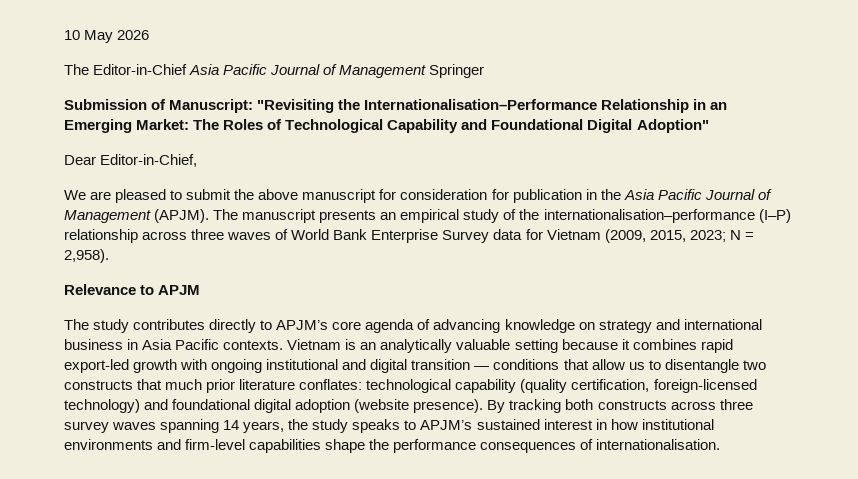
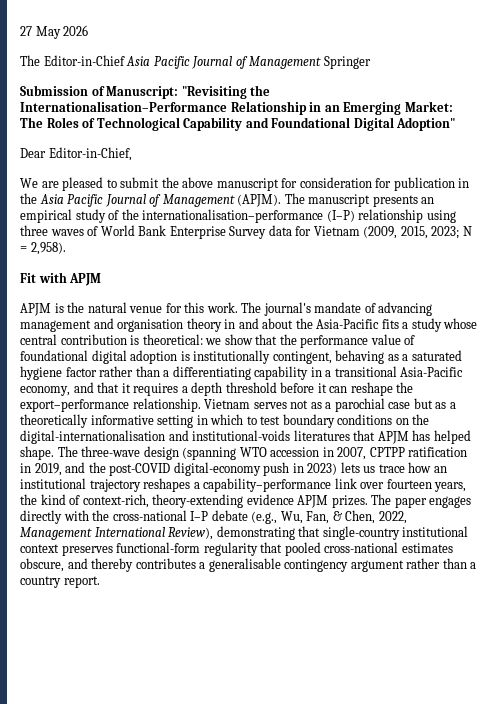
- 10 May 2026
+ 27 May 2026
- The manuscript presents an empirical study of the internationalisation–performance (I–P) relationship across three waves of World Bank Enterprise Survey data for Vietnam (2009, 2015, 2023; N = 2,958).
+ The manuscript presents an empirical study of the internationalisation–performance (I–P) relationship using three waves of World Bank Enterprise Survey data for Vietnam (2009, 2015, 2023; N = 2,958).
- Relevance to APJM
+ Fit with APJM
- The study contributes directly to APJM’s core agenda of advancing knowledge on strategy and international business in Asia Pacific contexts. Vietnam is an analytically valuable setting because it combines rapid export-led growth with ongoing institutional and digital transition — conditions that allow us to disentangle two constructs that much prior literature conflates: technological capability (quality certification, foreign-licensed technology) and foundational digital adoption (website presence). By tracking both constructs across three survey waves spanning 14 years, the study speaks to APJM’s sustained interest in how institutional environments and firm-level capabilities shape the performance consequences of internationalisation.
+ APJM is the natural venue for this work. The journal's mandate of advancing management and organisation theory in and about the Asia-Pacific fits a study whose central contribution is theoretical: we show that the performance value of foundational digital adoption is institutionally contingent, behaving as a saturated hygiene factor rather than a differentiating capability in a transitional Asia-Pacific economy, and that it requires a depth threshold before it can reshape the export–performance relationship. Vietnam serves not as a parochial case but as a theoretically informative setting in which to test boundary conditions on the digital-internationalisation and institutional-voids literatures that APJM has helped shape. The three-wave design (spanning WTO accession in 2007, CPTPP ratification in 2019, and the post-COVID digital-economy push in 2023) lets us trace how an institutional trajectory reshapes a capability–performance link over fourteen years, the kind of context-rich, theory-extending evidence APJM prizes. The paper engages directly with the cross-national I–P debate (e.g., Wu, Fan, & Chen, 2022, Management International Review), demonstrating that single-country institutional context preserves functional-form regularity that pooled cross-national estimates obscure, and thereby contributes a generalisable contingency argument rather than a country report.

